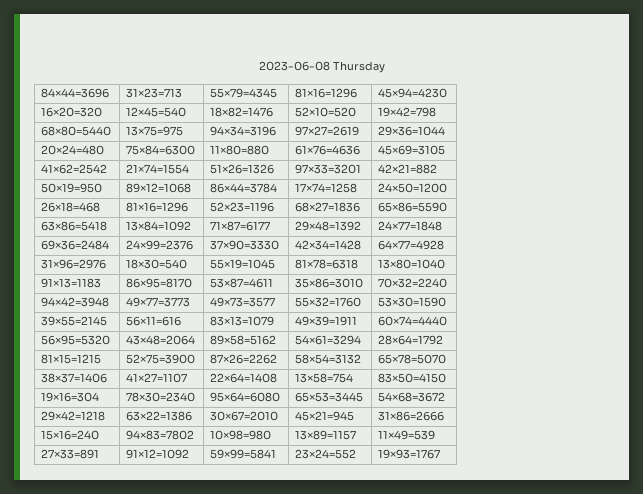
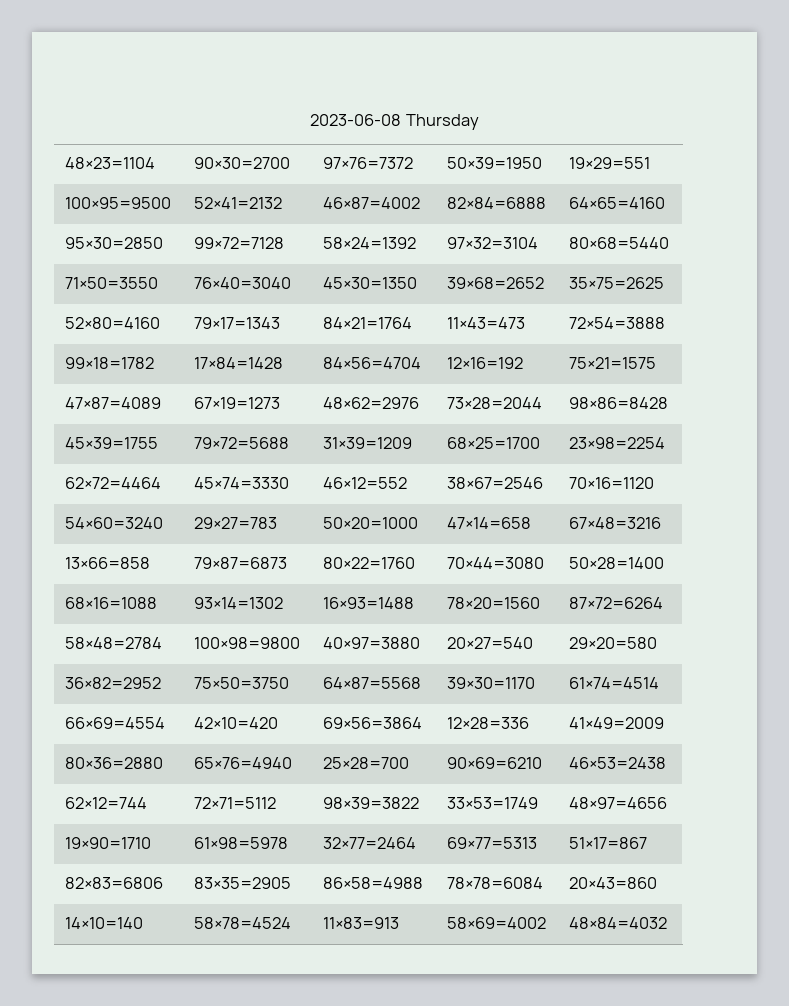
- 84×44=3696 | 31×23=713 | 55×79=4345 | 81×16=1296 | 45×94=4230
- 16×20=320 | 12×45=540 | 18×82=1476 | 52×10=520 | 19×42=798
- 68×80=5440 | 13×75=975 | 94×34=3196 | 97×27=2619 | 29×36=1044
- 20×24=480 | 75×84=6300 | 11×80=880 | 61×76=4636 | 45×69=3105
- 41×62=2542 | 21×74=1554 | 51×26=1326 | 97×33=3201 | 42×21=882
- 50×19=950 | 89×12=1068 | 86×44=3784 | 17×74=1258 | 24×50=1200
- 26×18=468 | 81×16=1296 | 52×23=1196 | 68×27=1836 | 65×86=5590
- 63×86=5418 | 13×84=1092 | 71×87=6177 | 29×48=1392 | 24×77=1848
- 69×36=2484 | 24×99=2376 | 37×90=3330 | 42×34=1428 | 64×77=4928
- 31×96=2976 | 18×30=540 | 55×19=1045 | 81×78=6318 | 13×80=1040
- 91×13=1183 | 86×95=8170 | 53×87=4611 | 35×86=3010 | 70×32=2240
- 94×42=3948 | 49×77=3773 | 49×73=3577 | 55×32=1760 | 53×30=1590
- 39×55=2145 | 56×11=616 | 83×13=1079 | 49×39=1911 | 60×74=4440
- 56×95=5320 | 43×48=2064 | 89×58=5162 | 54×61=3294 | 28×64=1792
- 81×15=1215 | 52×75=3900 | 87×26=2262 | 58×54=3132 | 65×78=5070
- 38×37=1406 | 41×27=1107 | 22×64=1408 | 13×58=754 | 83×50=4150
- 19×16=304 | 78×30=2340 | 95×64=6080 | 65×53=3445 | 54×68=3672
- 29×42=1218 | 63×22=1386 | 30×67=2010 | 45×21=945 | 31×86=2666
- 15×16=240 | 94×83=7802 | 10×98=980 | 13×89=1157 | 11×49=539
- 27×33=891 | 91×12=1092 | 59×99=5841 | 23×24=552 | 19×93=1767
+ 48×23=1104 | 90×30=2700 | 97×76=7372 | 50×39=1950 | 19×29=551
+ 100×95=9500 | 52×41=2132 | 46×87=4002 | 82×84=6888 | 64×65=4160
+ 95×30=2850 | 99×72=7128 | 58×24=1392 | 97×32=3104 | 80×68=5440
+ 71×50=3550 | 76×40=3040 | 45×30=1350 | 39×68=2652 | 35×75=2625
+ 52×80=4160 | 79×17=1343 | 84×21=1764 | 11×43=473 | 72×54=3888
+ 99×18=1782 | 17×84=1428 | 84×56=4704 | 12×16=192 | 75×21=1575
+ 47×87=4089 | 67×19=1273 | 48×62=2976 | 73×28=2044 | 98×86=8428
+ 45×39=1755 | 79×72=5688 | 31×39=1209 | 68×25=1700 | 23×98=2254
+ 62×72=4464 | 45×74=3330 | 46×12=552 | 38×67=2546 | 70×16=1120
+ 54×60=3240 | 29×27=783 | 50×20=1000 | 47×14=658 | 67×48=3216
+ 13×66=858 | 79×87=6873 | 80×22=1760 | 70×44=3080 | 50×28=1400
+ 68×16=1088 | 93×14=1302 | 16×93=1488 | 78×20=1560 | 87×72=6264
+ 58×48=2784 | 100×98=9800 | 40×97=3880 | 20×27=540 | 29×20=580
+ 36×82=2952 | 75×50=3750 | 64×87=5568 | 39×30=1170 | 61×74=4514
+ 66×69=4554 | 42×10=420 | 69×56=3864 | 12×28=336 | 41×49=2009
+ 80×36=2880 | 65×76=4940 | 25×28=700 | 90×69=6210 | 46×53=2438
+ 62×12=744 | 72×71=5112 | 98×39=3822 | 33×53=1749 | 48×97=4656
+ 19×90=1710 | 61×98=5978 | 32×77=2464 | 69×77=5313 | 51×17=867
+ 82×83=6806 | 83×35=2905 | 86×58=4988 | 78×78=6084 | 20×43=860
+ 14×10=140 | 58×78=4524 | 11×83=913 | 58×69=4002 | 48×84=4032

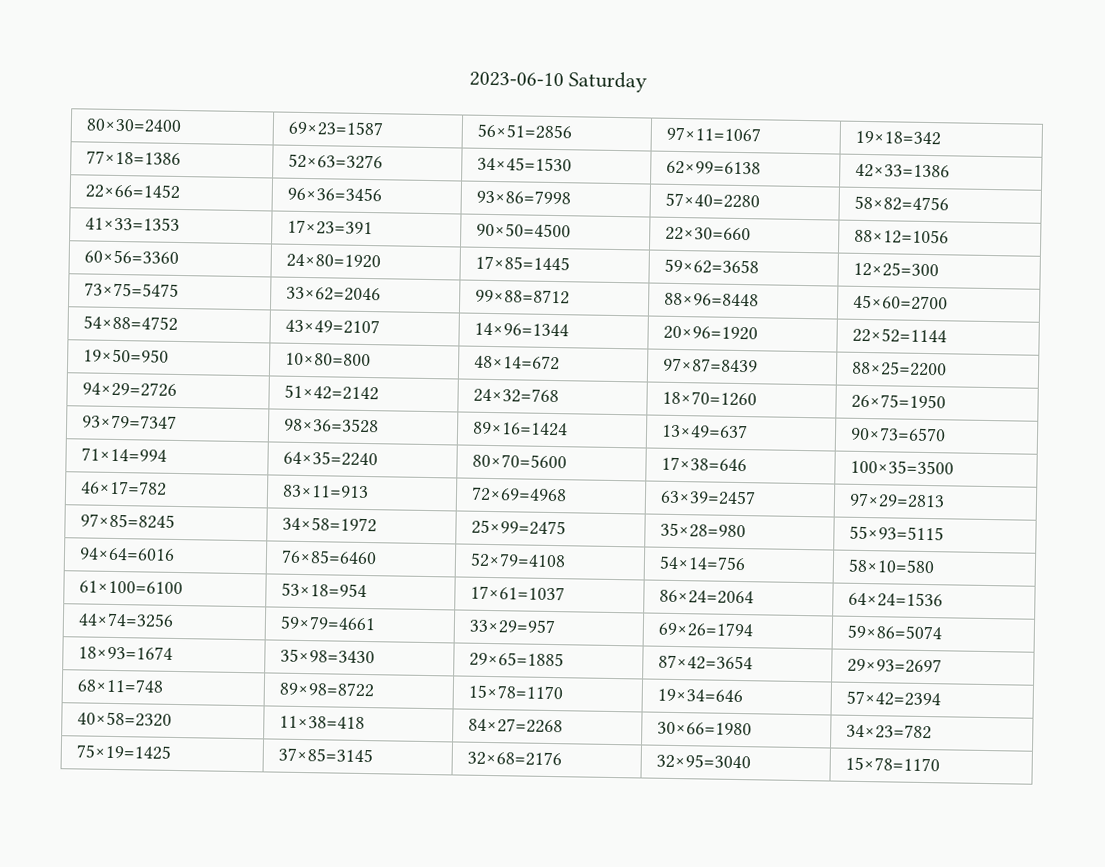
- 2023-06-08 Thursday
- 48×23=1104 | 90×30=2700 | 97×76=7372 | 50×39=1950 | 19×29=551
- 100×95=9500 | 52×41=2132 | 46×87=4002 | 82×84=6888 | 64×65=4160
- 95×30=2850 | 99×72=7128 | 58×24=1392 | 97×32=3104 | 80×68=5440
- 71×50=3550 | 76×40=3040 | 45×30=1350 | 39×68=2652 | 35×75=2625
- 52×80=4160 | 79×17=1343 | 84×21=1764 | 11×43=473 | 72×54=3888
- 99×18=1782 | 17×84=1428 | 84×56=4704 | 12×16=192 | 75×21=1575
- 47×87=4089 | 67×19=1273 | 48×62=2976 | 73×28=2044 | 98×86=8428
- 45×39=1755 | 79×72=5688 | 31×39=1209 | 68×25=1700 | 23×98=2254
- 62×72=4464 | 45×74=3330 | 46×12=552 | 38×67=2546 | 70×16=1120
- 54×60=3240 | 29×27=783 | 50×20=1000 | 47×14=658 | 67×48=3216
- 13×66=858 | 79×87=6873 | 80×22=1760 | 70×44=3080 | 50×28=1400
- 68×16=1088 | 93×14=1302 | 16×93=1488 | 78×20=1560 | 87×72=6264
- 58×48=2784 | 100×98=9800 | 40×97=3880 | 20×27=540 | 29×20=580
- 36×82=2952 | 75×50=3750 | 64×87=5568 | 39×30=1170 | 61×74=4514
- 66×69=4554 | 42×10=420 | 69×56=3864 | 12×28=336 | 41×49=2009
- 80×36=2880 | 65×76=4940 | 25×28=700 | 90×69=6210 | 46×53=2438
- 62×12=744 | 72×71=5112 | 98×39=3822 | 33×53=1749 | 48×97=4656
- 19×90=1710 | 61×98=5978 | 32×77=2464 | 69×77=5313 | 51×17=867
- 82×83=6806 | 83×35=2905 | 86×58=4988 | 78×78=6084 | 20×43=860
- 14×10=140 | 58×78=4524 | 11×83=913 | 58×69=4002 | 48×84=4032
+ 2023-06-10 Saturday
+ 80×30=2400 | 69×23=1587 | 56×51=2856 | 97×11=1067 | 19×18=342
+ 77×18=1386 | 52×63=3276 | 34×45=1530 | 62×99=6138 | 42×33=1386
+ 22×66=1452 | 96×36=3456 | 93×86=7998 | 57×40=2280 | 58×82=4756
+ 41×33=1353 | 17×23=391 | 90×50=4500 | 22×30=660 | 88×12=1056
+ 60×56=3360 | 24×80=1920 | 17×85=1445 | 59×62=3658 | 12×25=300
+ 73×75=5475 | 33×62=2046 | 99×88=8712 | 88×96=8448 | 45×60=2700
+ 54×88=4752 | 43×49=2107 | 14×96=1344 | 20×96=1920 | 22×52=1144
+ 19×50=950 | 10×80=800 | 48×14=672 | 97×87=8439 | 88×25=2200
+ 94×29=2726 | 51×42=2142 | 24×32=768 | 18×70=1260 | 26×75=1950
+ 93×79=7347 | 98×36=3528 | 89×16=1424 | 13×49=637 | 90×73=6570
+ 71×14=994 | 64×35=2240 | 80×70=5600 | 17×38=646 | 100×35=3500
+ 46×17=782 | 83×11=913 | 72×69=4968 | 63×39=2457 | 97×29=2813
+ 97×85=8245 | 34×58=1972 | 25×99=2475 | 35×28=980 | 55×93=5115
+ 94×64=6016 | 76×85=6460 | 52×79=4108 | 54×14=756 | 58×10=580
+ 61×100=6100 | 53×18=954 | 17×61=1037 | 86×24=2064 | 64×24=1536
+ 44×74=3256 | 59×79=4661 | 33×29=957 | 69×26=1794 | 59×86=5074
+ 18×93=1674 | 35×98=3430 | 29×65=1885 | 87×42=3654 | 29×93=2697
+ 68×11=748 | 89×98=8722 | 15×78=1170 | 19×34=646 | 57×42=2394
+ 40×58=2320 | 11×38=418 | 84×27=2268 | 30×66=1980 | 34×23=782
+ 75×19=1425 | 37×85=3145 | 32×68=2176 | 32×95=3040 | 15×78=1170

